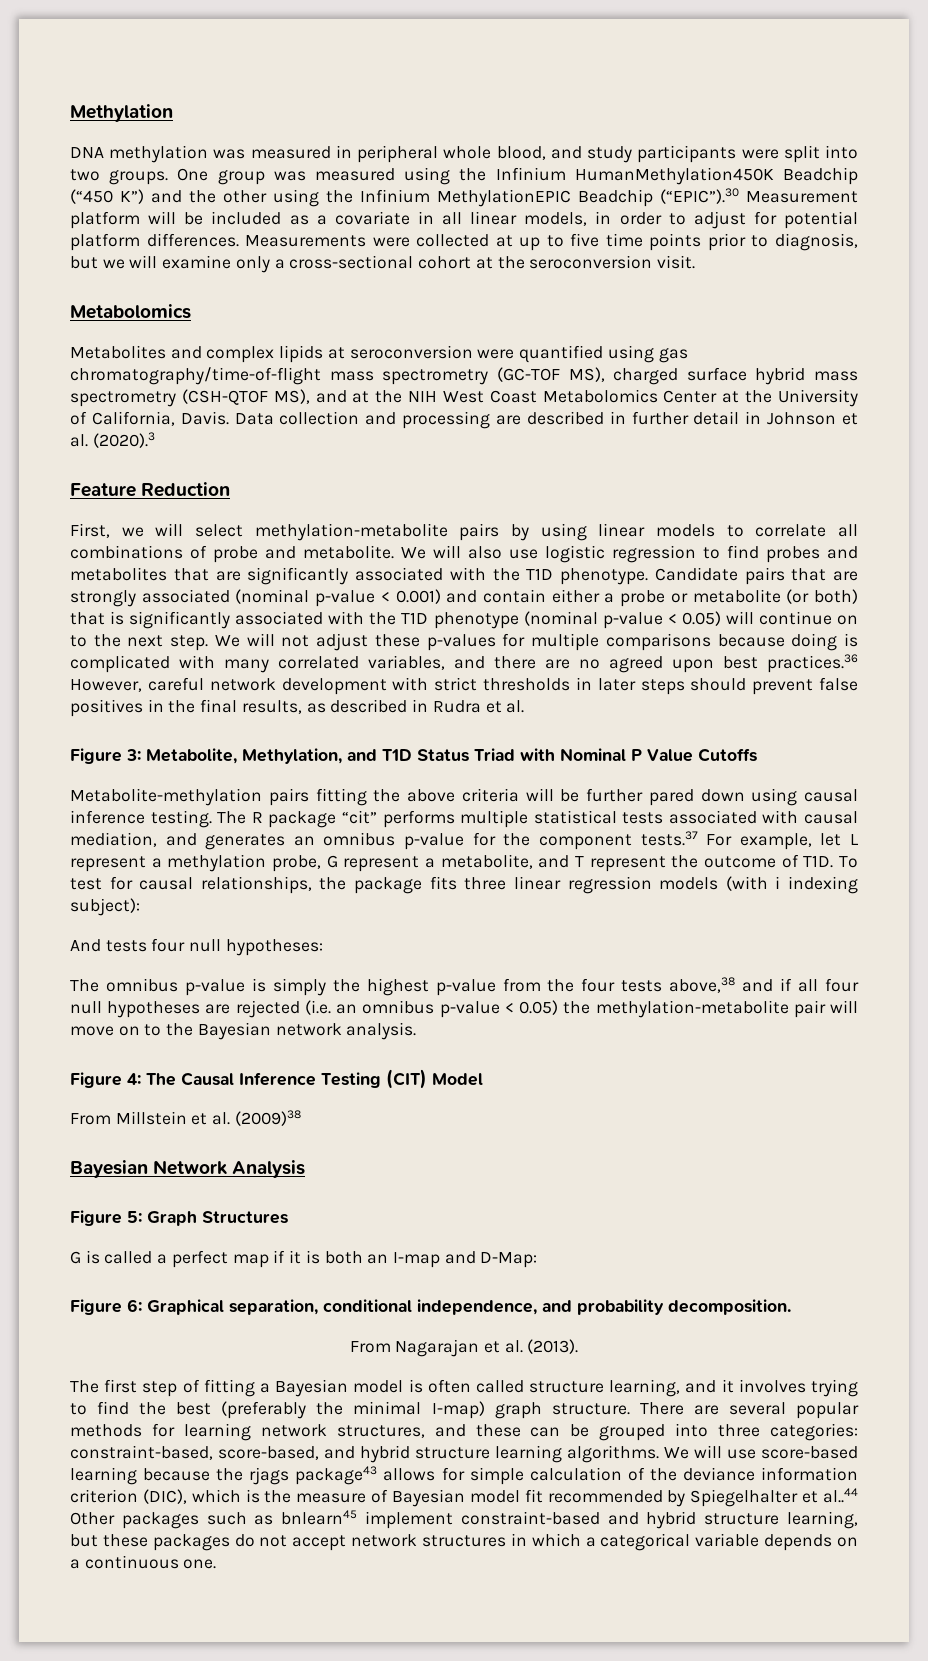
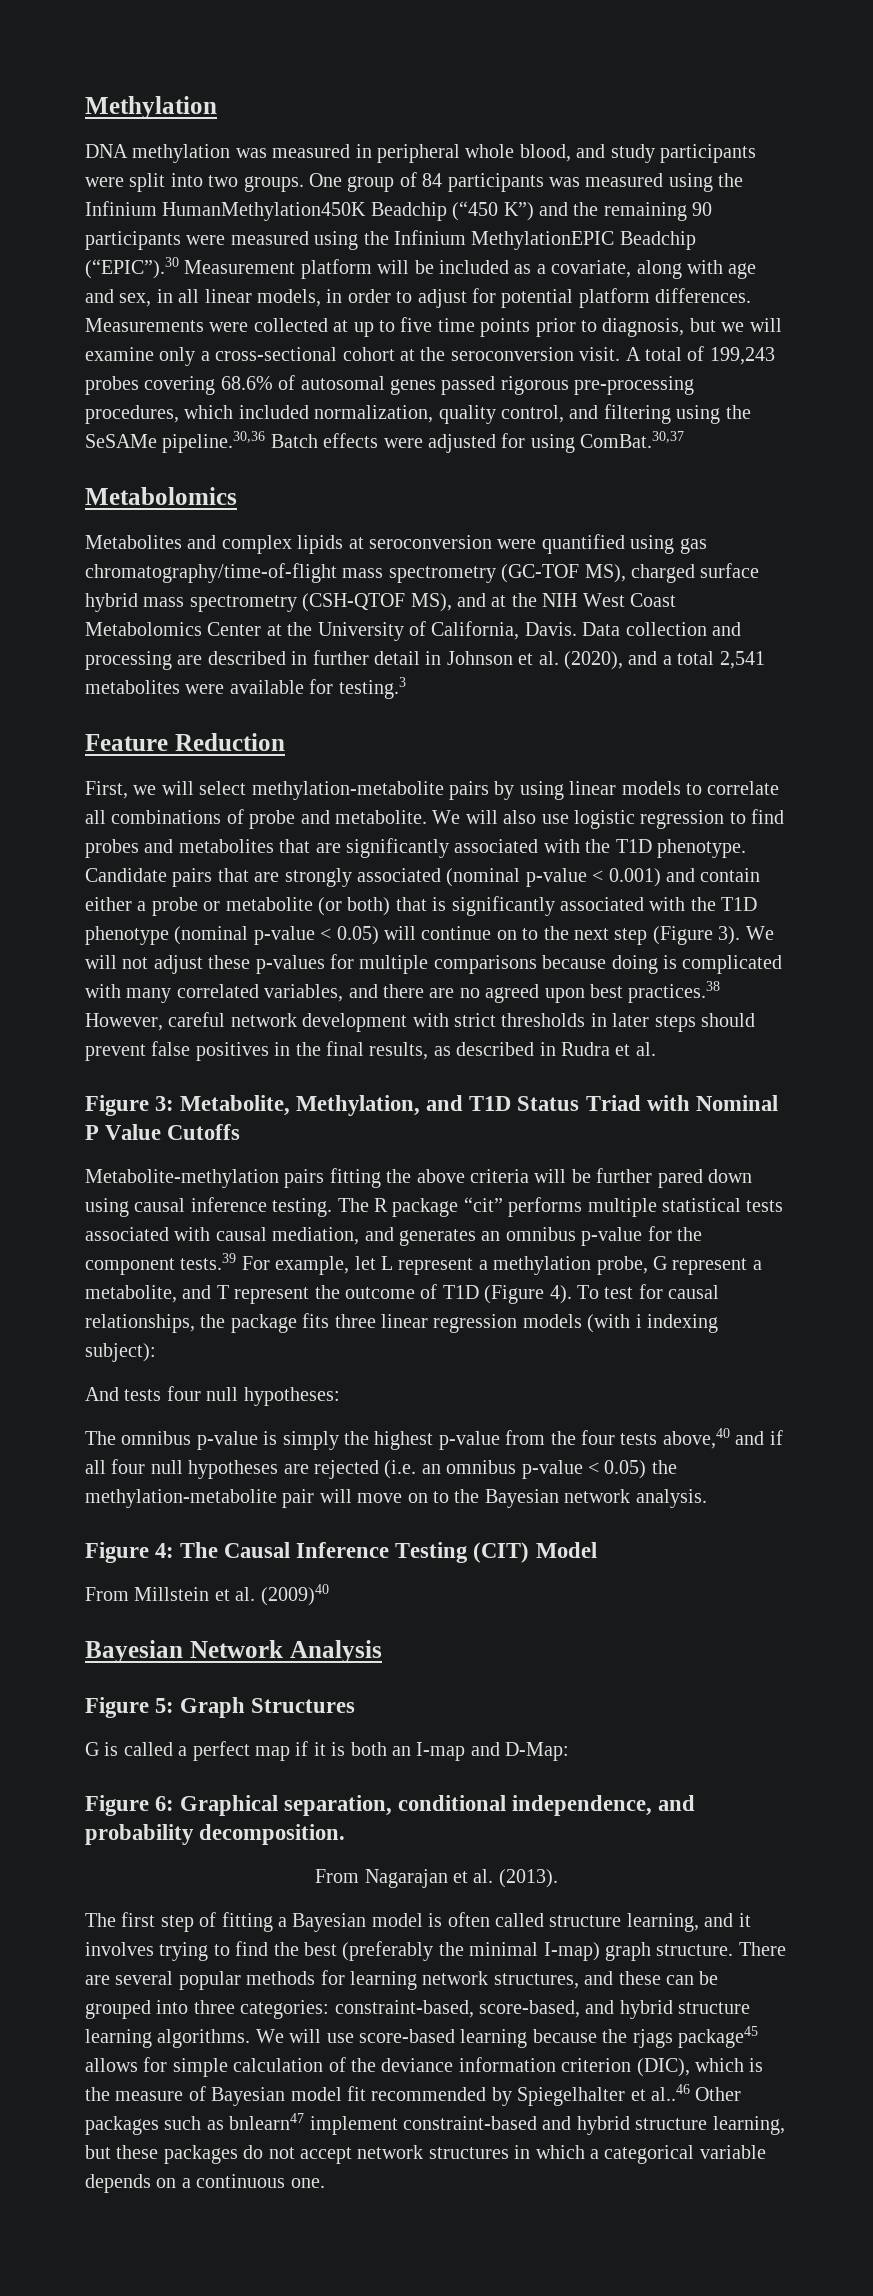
- One group was measured using the Infinium HumanMethylation450K Beadchip (“450 K”) and the other using the Infinium MethylationEPIC Beadchip (“EPIC”).30 Measurement platform will be included as a covariate in all linear models, in order to adjust for potential platform differences.
+ One group of 84 participants was measured using the Infinium HumanMethylation450K Beadchip (“450 K”) and the remaining 90 participants were measured using the Infinium MethylationEPIC Beadchip (“EPIC”).30 Measurement platform will be included as a covariate, along with age and sex, in all linear models, in order to adjust for potential platform differences.
+ A total of 199,243 probes covering 68.6% of autosomal genes passed rigorous pre-processing procedures, which included normalization, quality control, and filtering using the SeSAMe pipeline.30,36 Batch effects were adjusted for using ComBat.30,37
- Data collection and processing are described in further detail in Johnson et al. (2020).3
+ Data collection and processing are described in further detail in Johnson et al. (2020), and a total 2,541 metabolites were available for testing.3
- Candidate pairs that are strongly associated (nominal p-value < 0.001) and contain either a probe or metabolite (or both) that is significantly associated with the T1D phenotype (nominal p-value < 0.05) will continue on to the next step.
+ Candidate pairs that are strongly associated (nominal p-value < 0.001) and contain either a probe or metabolite (or both) that is significantly associated with the T1D phenotype (nominal p-value < 0.05) will continue on to the next step (Figure 3).
- We will not adjust these p-values for multiple comparisons because doing is complicated with many correlated variables, and there are no agreed upon best practices.36 However, careful network development with strict thresholds in later steps should prevent false positives in the final results, as described in Rudra et al.
+ We will not adjust these p-values for multiple comparisons because doing is complicated with many correlated variables, and there are no agreed upon best practices.38 However, careful network development with strict thresholds in later steps should prevent false positives in the final results, as described in Rudra et al.
- The R package “cit” performs multiple statistical tests associated with causal mediation, and generates an omnibus p-value for the component tests.37 For example, let L represent a methylation probe, G represent a metabolite, and T represent the outcome of T1D. To test for causal relationships, the package fits three linear regression models (with i indexing subject):
+ The R package “cit” performs multiple statistical tests associated with causal mediation, and generates an omnibus p-value for the component tests.39 For example, let L represent a methylation probe, G represent a metabolite, and T represent the outcome of T1D (Figure 4). To test for causal relationships, the package fits three linear regression models (with i indexing subject):
- The omnibus p-value is simply the highest p-value from the four tests above,38 and if all four null hypotheses are rejected (i.e. an omnibus p-value < 0.05) the methylation-metabolite pair will move on to the Bayesian network analysis.
+ The omnibus p-value is simply the highest p-value from the four tests above,40 and if all four null hypotheses are rejected (i.e. an omnibus p-value < 0.05) the methylation-metabolite pair will move on to the Bayesian network analysis.
- From Millstein et al. (2009)38
+ From Millstein et al. (2009)40
- We will use score-based learning because the rjags package43 allows for simple calculation of the deviance information criterion (DIC), which is the measure of Bayesian model fit recommended by Spiegelhalter et al..44 Other packages such as bnlearn45 implement constraint-based and hybrid structure learning, but these packages do not accept network structures in which a categorical variable depends on a continuous one.
+ We will use score-based learning because the rjags package45 allows for simple calculation of the deviance information criterion (DIC), which is the measure of Bayesian model fit recommended by Spiegelhalter et al..46 Other packages such as bnlearn47 implement constraint-based and hybrid structure learning, but these packages do not accept network structures in which a categorical variable depends on a continuous one.

